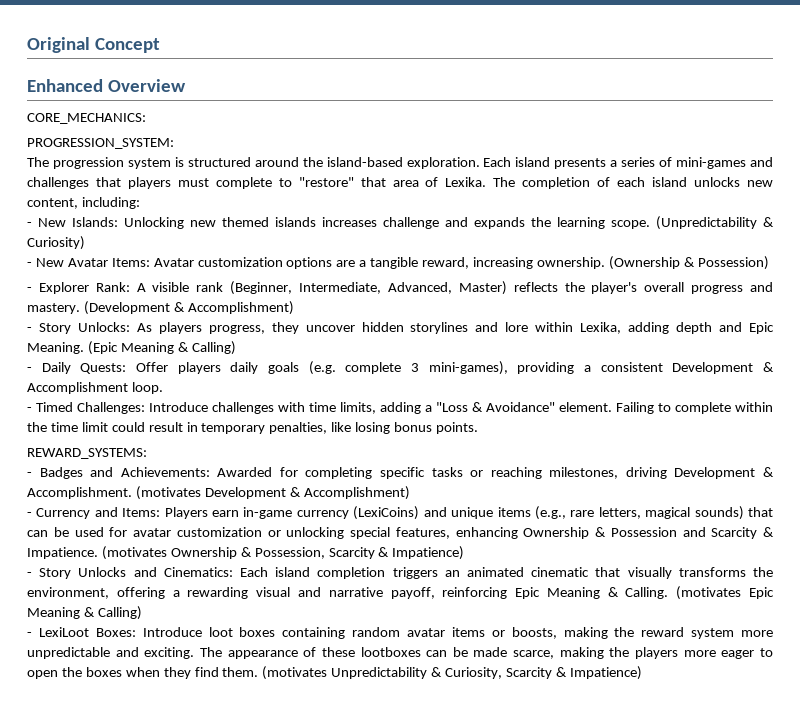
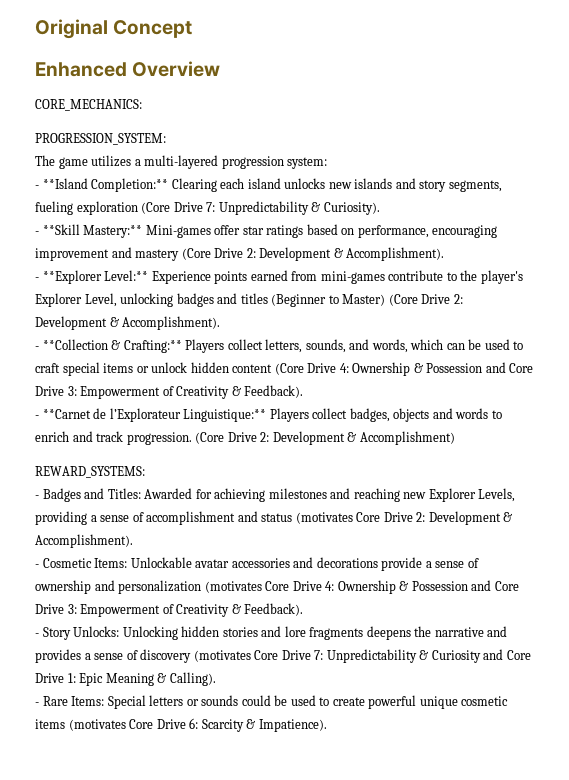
- The progression system is structured around the island-based exploration. Each island presents a series of mini-games and challenges that players must complete to "restore" that area of Lexika. The completion of each island unlocks new content, including:
- - New Islands: Unlocking new themed islands increases challenge and expands the learning scope. (Unpredictability & Curiosity)
- - New Avatar Items: Avatar customization options are a tangible reward, increasing ownership. (Ownership & Possession)
- - Explorer Rank: A visible rank (Beginner, Intermediate, Advanced, Master) reflects the player's overall progress and mastery. (Development & Accomplishment)
- - Story Unlocks: As players progress, they uncover hidden storylines and lore within Lexika, adding depth and Epic Meaning. (Epic Meaning & Calling)
- - Daily Quests: Offer players daily goals (e.g. complete 3 mini-games), providing a consistent Development & Accomplishment loop.
- - Timed Challenges: Introduce challenges with time limits, adding a "Loss & Avoidance" element. Failing to complete within the time limit could result in temporary penalties, like losing bonus points.
+ The game utilizes a multi-layered progression system:
+ - **Island Completion:** Clearing each island unlocks new islands and story segments, fueling exploration (Core Drive 7: Unpredictability & Curiosity).
+ - **Skill Mastery:** Mini-games offer star ratings based on performance, encouraging improvement and mastery (Core Drive 2: Development & Accomplishment).
+ - **Explorer Level:** Experience points earned from mini-games contribute to the player's Explorer Level, unlocking badges and titles (Beginner to Master) (Core Drive 2: Development & Accomplishment).
+ - **Collection & Crafting:** Players collect letters, sounds, and words, which can be used to craft special items or unlock hidden content (Core Drive 4: Ownership & Possession and Core Drive 3: Empowerment of Creativity & Feedback).
+ - **Carnet de l’Explorateur Linguistique:** Players collect badges, objects and words to enrich and track progression. (Core Drive 2: Development & Accomplishment)
- - Badges and Achievements: Awarded for completing specific tasks or reaching milestones, driving Development & Accomplishment. (motivates Development & Accomplishment)
- - Currency and Items: Players earn in-game currency (LexiCoins) and unique items (e.g., rare letters, magical sounds) that can be used for avatar customization or unlocking special features, enhancing Ownership & Possession and Scarcity & Impatience. (motivates Ownership & Possession, Scarcity & Impatience)
- - Story Unlocks and Cinematics: Each island completion triggers an animated cinematic that visually transforms the environment, offering a rewarding visual and narrative payoff, reinforcing Epic Meaning & Calling. (motivates Epic Meaning & Calling)
- - LexiLoot Boxes: Introduce loot boxes containing random avatar items or boosts, making the reward system more unpredictable and exciting. The appearance of these lootboxes can be made scarce, making the players more eager to open the boxes when they find them. (motivates Unpredictability & Curiosity, Scarcity & Impatience)
+ - Badges and Titles: Awarded for achieving milestones and reaching new Explorer Levels, providing a sense of accomplishment and status (motivates Core Drive 2: Development & Accomplishment).
+ - Cosmetic Items: Unlockable avatar accessories and decorations provide a sense of ownership and personalization (motivates Core Drive 4: Ownership & Possession and Core Drive 3: Empowerment of Creativity & Feedback).
+ - Story Unlocks: Unlocking hidden stories and lore fragments deepens the narrative and provides a sense of discovery (motivates Core Drive 7: Unpredictability & Curiosity and Core Drive 1: Epic Meaning & Calling).
+ - Rare Items: Special letters or sounds could be used to create powerful unique cosmetic items (motivates Core Drive 6: Scarcity & Impatience).

